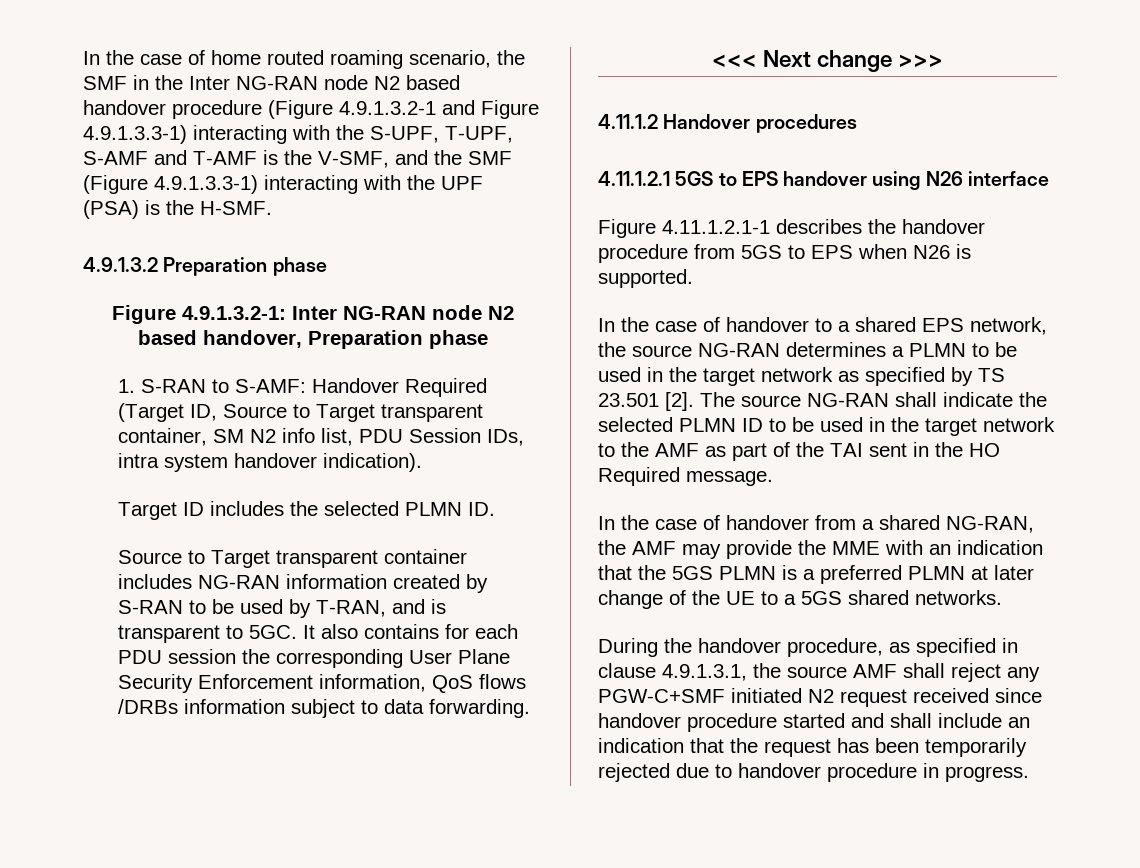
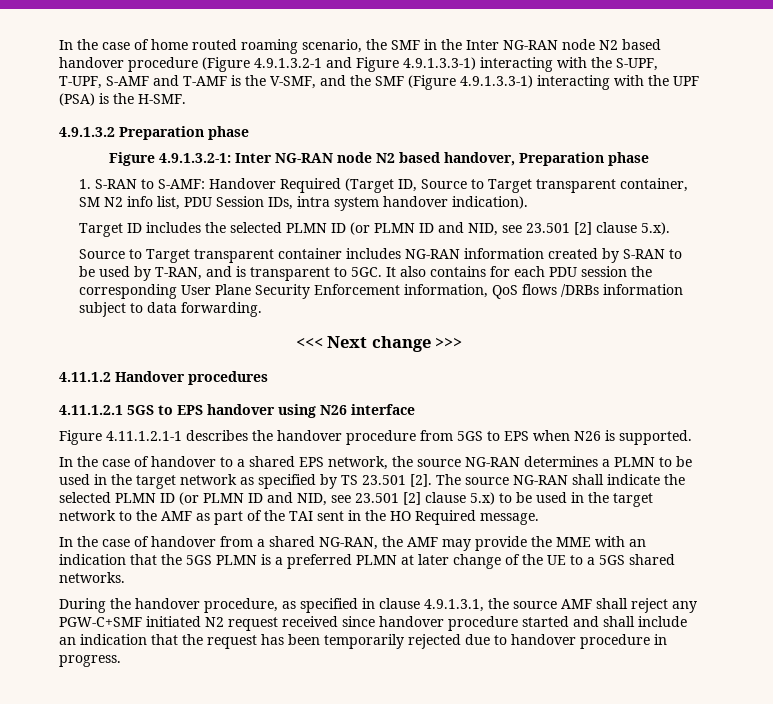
- Target ID includes the selected PLMN ID.
+ Target ID includes the selected PLMN ID (or PLMN ID and NID, see 23.501 [2] clause 5.x).
- The source NG-RAN shall indicate the selected PLMN ID to be used in the target network to the AMF as part of the TAI sent in the HO Required message.
+ The source NG-RAN shall indicate the selected PLMN ID (or PLMN ID and NID, see 23.501 [2] clause 5.x) to be used in the target network to the AMF as part of the TAI sent in the HO Required message.

